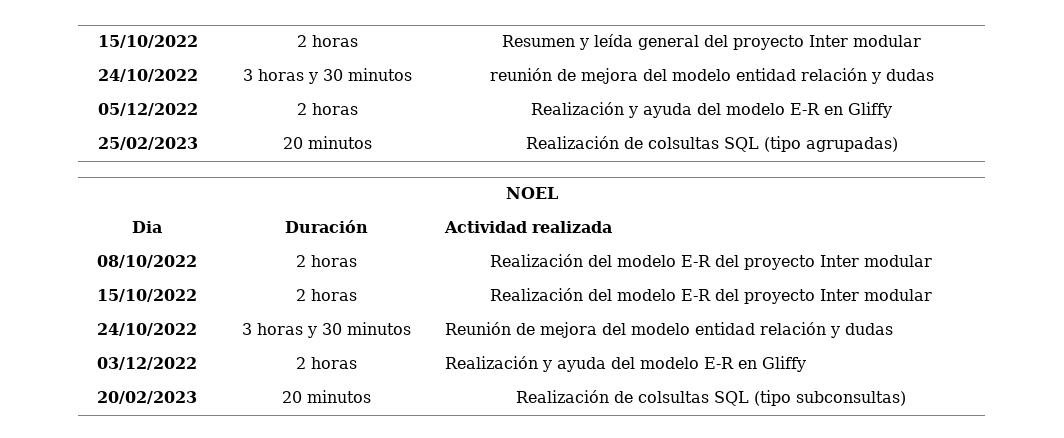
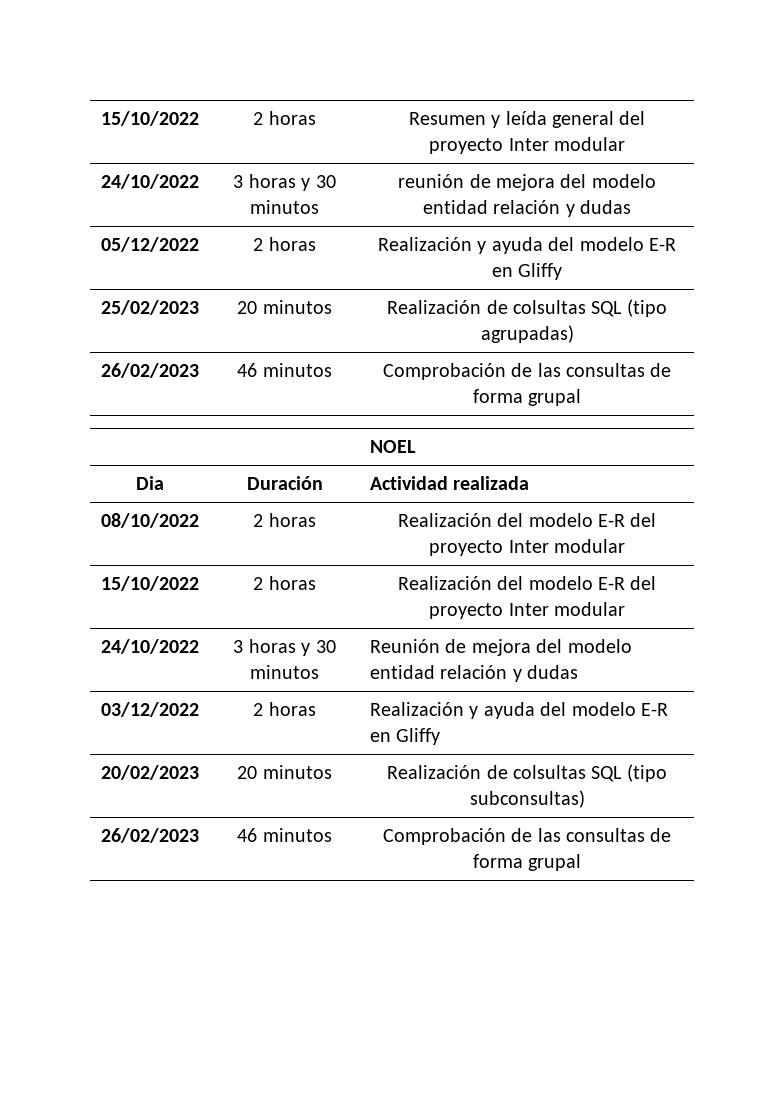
  25/02/2023 | 20 minutos | Realización de colsultas SQL (tipo agrupadas)
+ 26/02/2023 | 46 minutos | Comprobación de las consultas de forma grupal
  20/02/2023 | 20 minutos | Realización de colsultas SQL (tipo subconsultas)
+ 26/02/2023 | 46 minutos | Comprobación de las consultas de forma grupal

